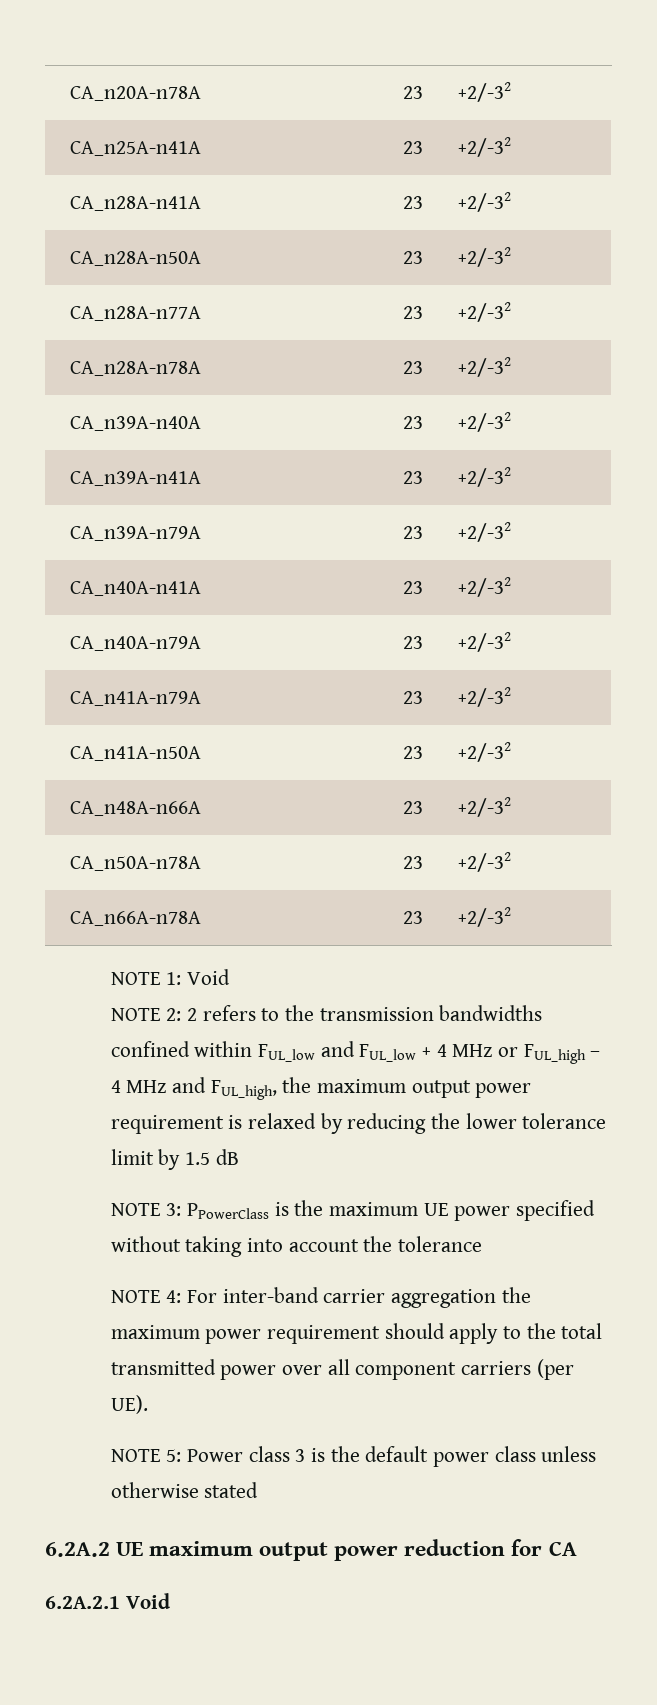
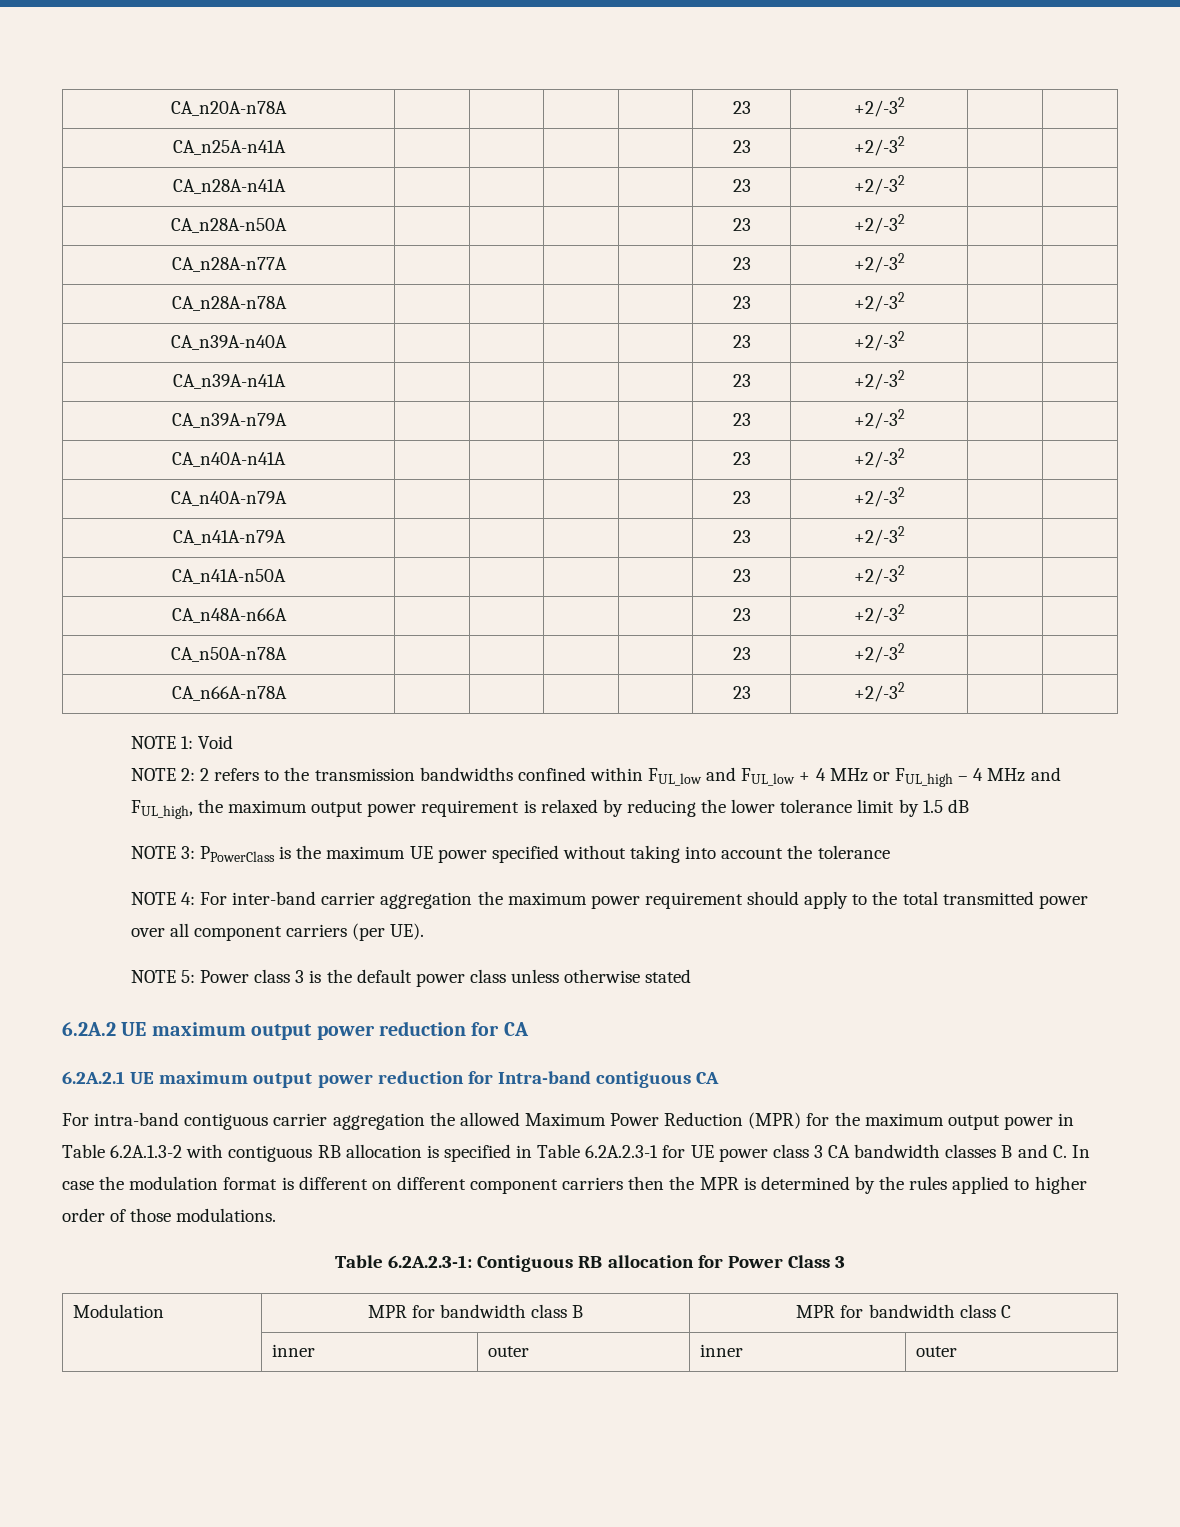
- 6.2A.2.1 Void
+ 6.2A.2.1 UE maximum output power reduction for Intra-band contiguous CA
+ For intra-band contiguous carrier aggregation the allowed Maximum Power Reduction (MPR) for the maximum output power in Table 6.2A.1.3-2 with contiguous RB allocation is specified in Table 6.2A.2.3-1 for UE power class 3 CA bandwidth classes B and C. In case the modulation format is different on different component carriers then the MPR is determined by the rules applied to higher order of those modulations.
+ Table 6.2A.2.3-1: Contiguous RB allocation for Power Class 3
+ Modulation | MPR for bandwidth class B | MPR for bandwidth class C
+ | inner | outer | inner | outer

